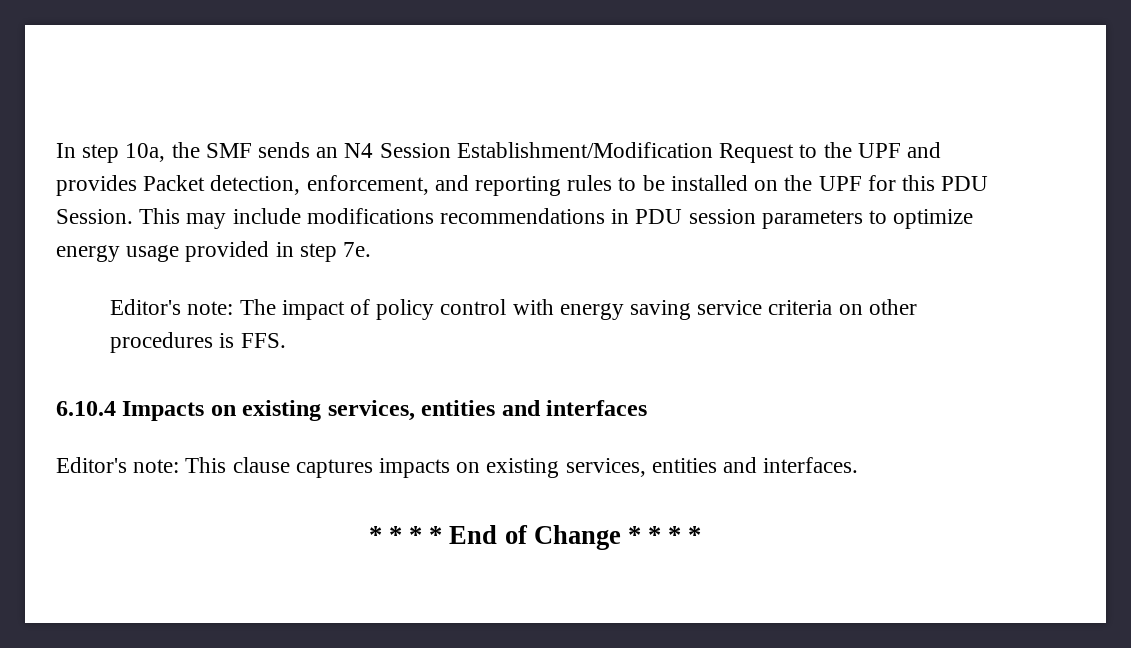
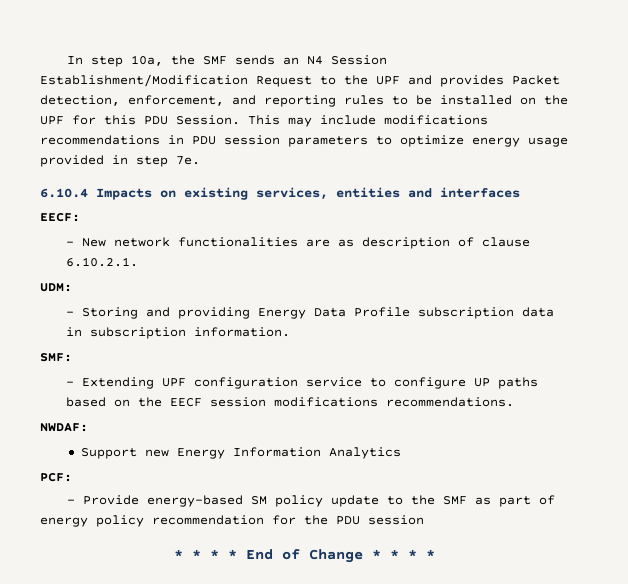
- Editor's note: The impact of policy control with energy saving service criteria on other procedures is FFS.
- Editor's note: This clause captures impacts on existing services, entities and interfaces.
+ EECF:
+ - New network functionalities are as description of clause 6.10.2.1.
+ UDM:
+ - Storing and providing Energy Data Profile subscription data in subscription information.
+ SMF:
+ - Extending UPF configuration service to configure UP paths based on the EECF session modifications recommendations.
+ NWDAF:
+ Support new Energy Information Analytics
+ PCF:
+ - Provide energy-based SM policy update to the SMF as part of energy policy recommendation for the PDU session

